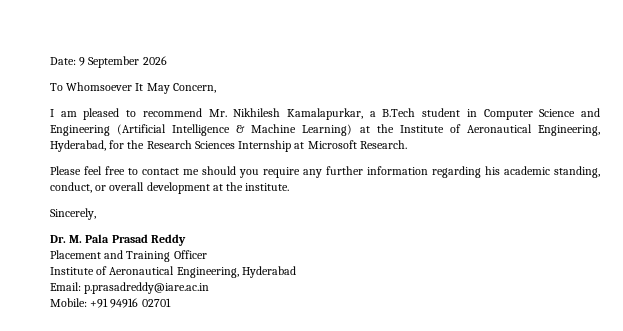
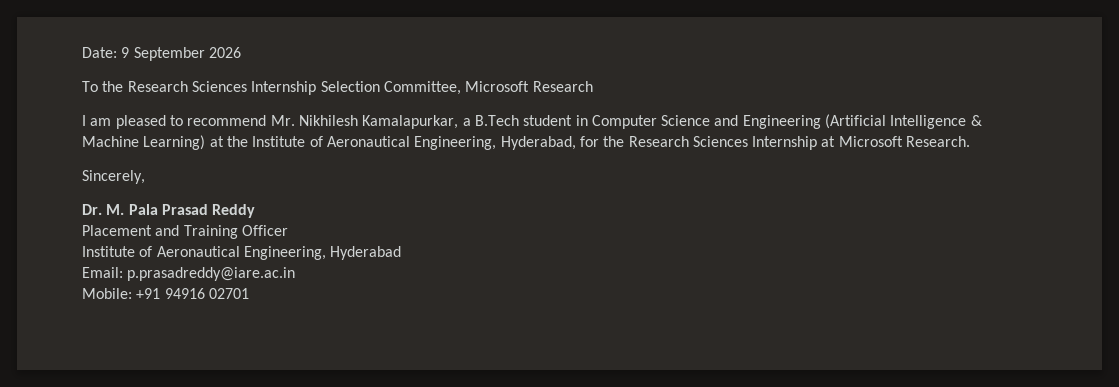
- To Whomsoever It May Concern,
+ To the Research Sciences Internship Selection Committee, Microsoft Research
- Please feel free to contact me should you require any further information regarding his academic standing, conduct, or overall development at the institute.

